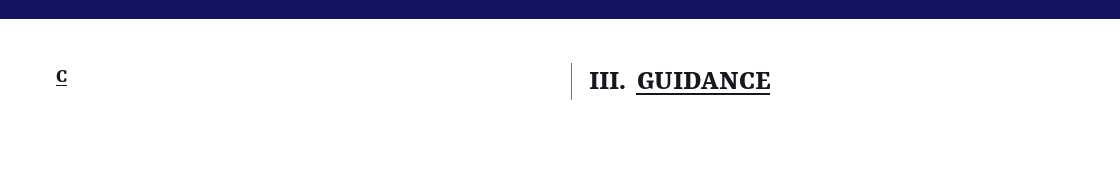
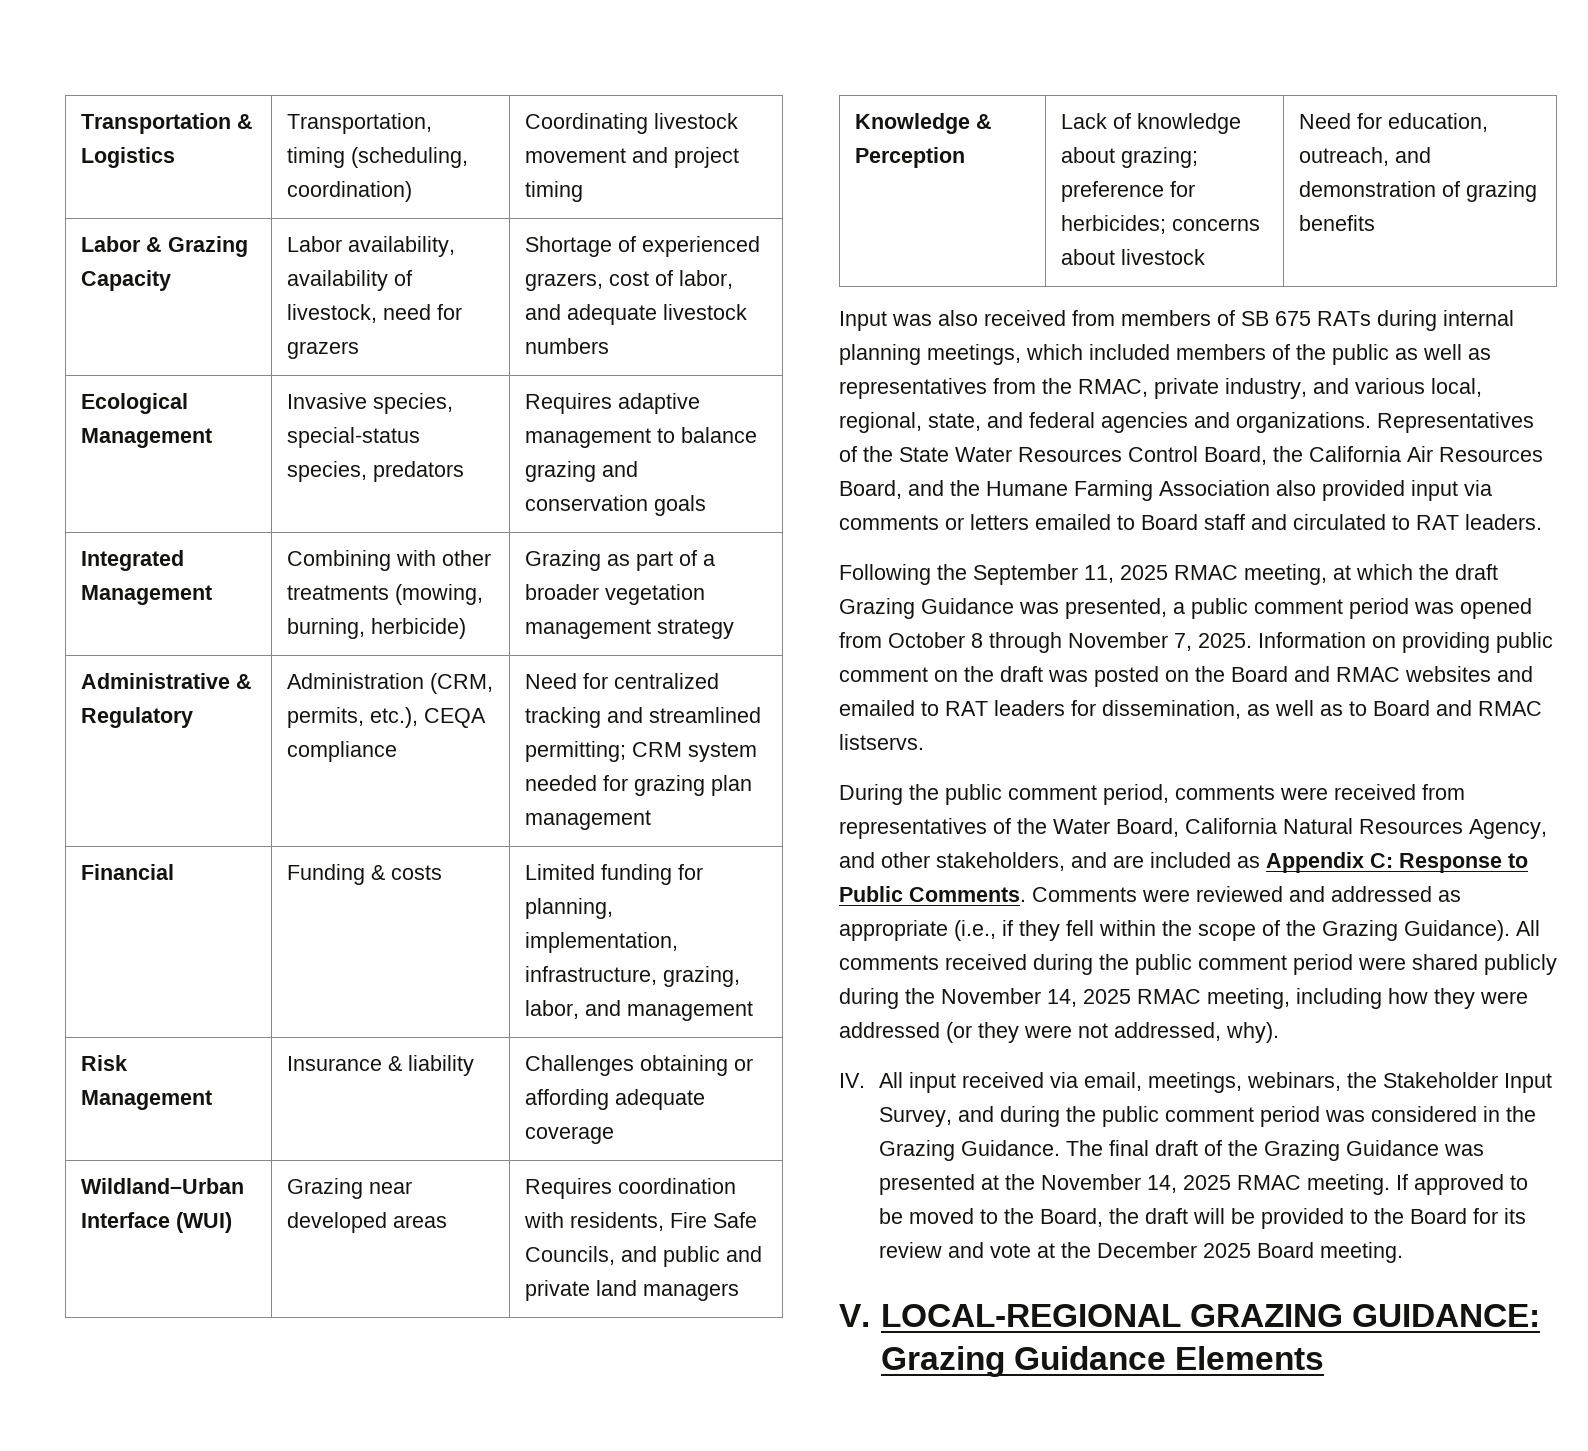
- C
- III. GUIDANCE
+ Transportation & Logistics | Transportation, timing (scheduling, coordination) | Coordinating livestock movement and project timing
+ Labor & Grazing Capacity | Labor availability, availability of livestock, need for grazers | Shortage of experienced grazers, cost of labor, and adequate livestock numbers
+ Ecological Management | Invasive species, special-status species, predators | Requires adaptive management to balance grazing and conservation goals
+ Integrated Management | Combining with other treatments (mowing, burning, herbicide) | Grazing as part of a broader vegetation management strategy
+ Administrative & Regulatory | Administration (CRM, permits, etc.), CEQA compliance | Need for centralized tracking and streamlined permitting; CRM system needed for grazing plan management
+ Financial | Funding & costs | Limited funding for planning, implementation, infrastructure, grazing, labor, and management
+ Risk Management | Insurance & liability | Challenges obtaining or affording adequate coverage
+ Wildland–Urban Interface (WUI) | Grazing near developed areas | Requires coordination with residents, Fire Safe Councils, and public and private land managers
+ Knowledge & Perception | Lack of knowledge about grazing; preference for herbicides; concerns about livestock | Need for education, outreach, and demonstration of grazing benefits
+ Input was also received from members of SB 675 RATs during internal planning meetings, which included members of the public as well as representatives from the RMAC, private industry, and various local, regional, state, and federal agencies and organizations. Representatives of the State Water Resources Control Board, the California Air Resources Board, and the Humane Farming Association also provided input via comments or letters emailed to Board staff and circulated to RAT leaders.
+ Following the September 11, 2025 RMAC meeting, at which the draft Grazing Guidance was presented, a public comment period was opened from October 8 through November 7, 2025. Information on providing public comment on the draft was posted on the Board and RMAC websites and emailed to RAT leaders for dissemination, as well as to Board and RMAC listservs.
+ During the public comment period, comments were received from representatives of the Water Board, California Natural Resources Agency, and other stakeholders, and are included as Appendix C: Response to Public Comments. Comments were reviewed and addressed as appropriate (i.e., if they fell within the scope of the Grazing Guidance). All comments received during the public comment period were shared publicly during the November 14, 2025 RMAC meeting, including how they were addressed (or they were not addressed, why).
+ IV. All input received via email, meetings, webinars, the Stakeholder Input Survey, and during the public comment period was considered in the Grazing Guidance. The final draft of the Grazing Guidance was presented at the November 14, 2025 RMAC meeting. If approved to be moved to the Board, the draft will be provided to the Board for its review and vote at the December 2025 Board meeting.
+ V. LOCAL-REGIONAL GRAZING GUIDANCE: Grazing Guidance Elements

